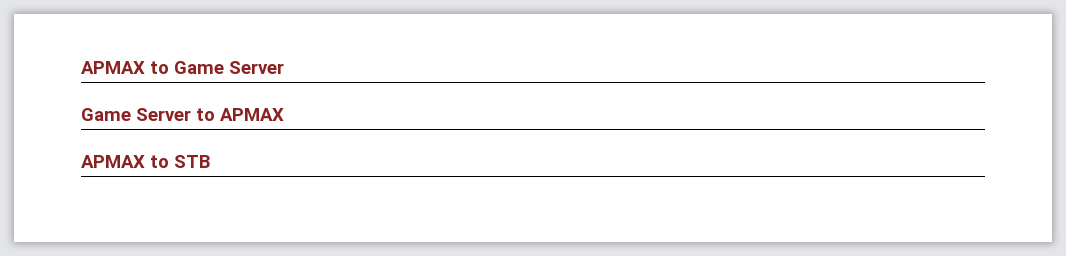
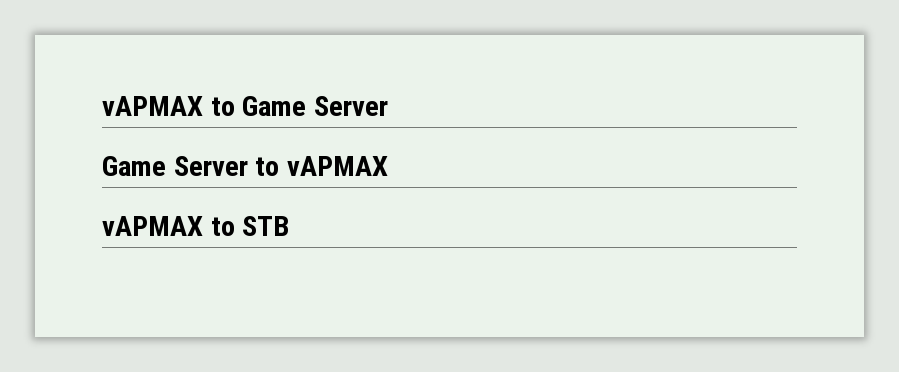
- APMAX to Game Server
+ vAPMAX to Game Server
- Game Server to APMAX
- APMAX to STB
+ Game Server to vAPMAX
+ vAPMAX to STB

